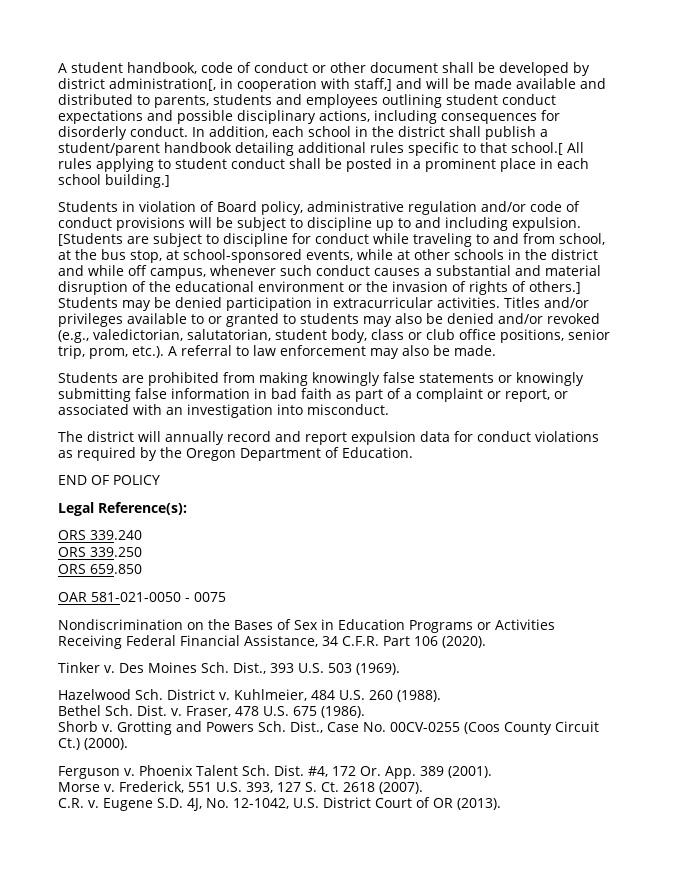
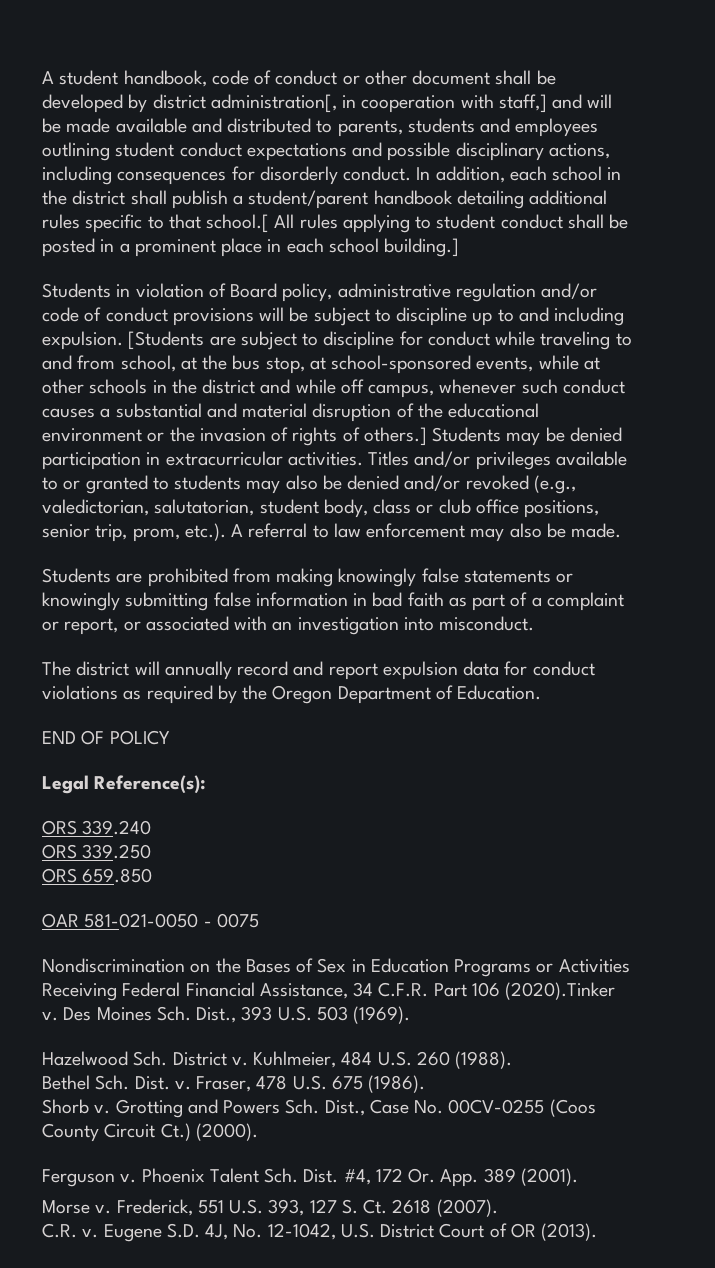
- Nondiscrimination on the Bases of Sex in Education Programs or Activities Receiving Federal Financial Assistance, 34 C.F.R. Part 106 (2020).
- Tinker v.
+ Nondiscrimination on the Bases of Sex in Education Programs or Activities Receiving Federal Financial Assistance, 34 C.F.R. Part 106 (2020).Tinker v.

